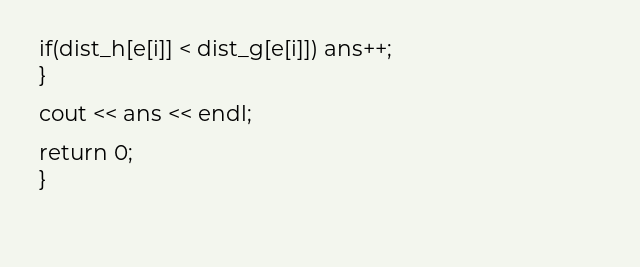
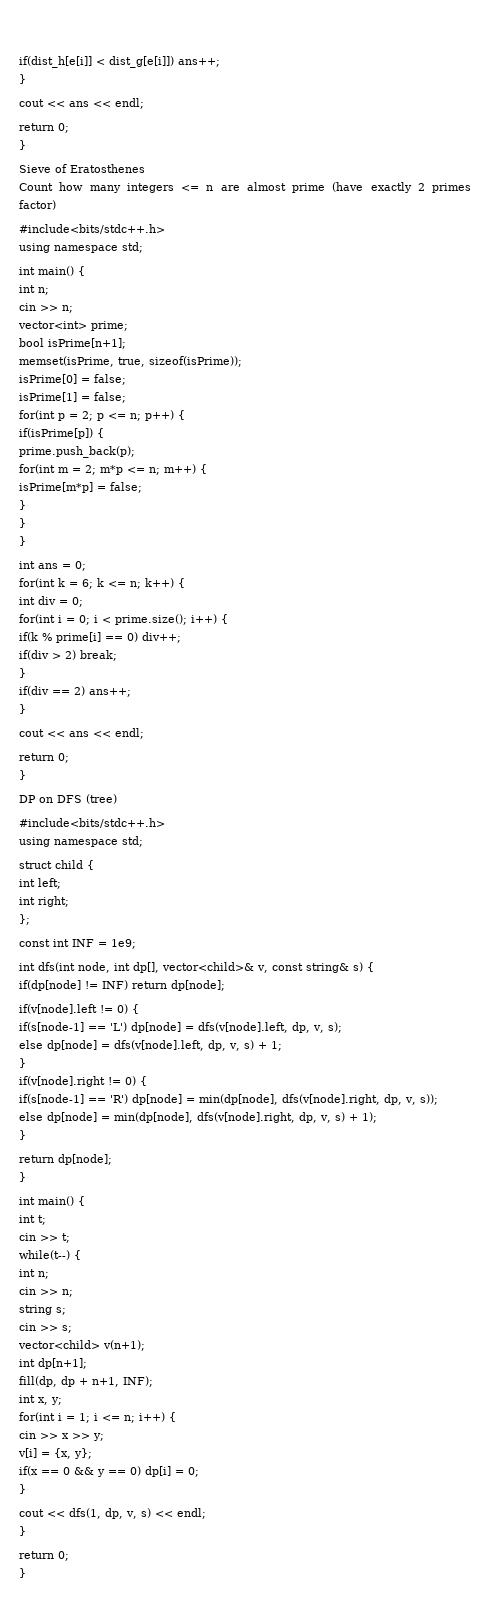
+ Sieve of Eratosthenes
+ Count how many integers <= n are almost prime (have exactly 2 primes factor)
+ #include<bits/stdc++.h>
+ using namespace std;
+ int main() {
+ int n;
+ cin >> n;
+ vector<int> prime;
+ bool isPrime[n+1];
+ memset(isPrime, true, sizeof(isPrime));
+ isPrime[0] = false;
+ isPrime[1] = false;
+ for(int p = 2; p <= n; p++) {
+ if(isPrime[p]) {
+ prime.push_back(p);
+ for(int m = 2; m*p <= n; m++) {
+ isPrime[m*p] = false;
+ }
+ }
+ }
+ int ans = 0;
+ for(int k = 6; k <= n; k++) {
+ int div = 0;
+ for(int i = 0; i < prime.size(); i++) {
+ if(k % prime[i] == 0) div++;
+ if(div > 2) break;
+ }
+ if(div == 2) ans++;
+ }
+ cout << ans << endl;
+ return 0;
+ }
+ DP on DFS (tree)
+ #include<bits/stdc++.h>
+ using namespace std;
+ struct child {
+ int left;
+ int right;
+ };
+ const int INF = 1e9;
+ int dfs(int node, int dp[], vector<child>& v, const string& s) {
+ if(dp[node] != INF) return dp[node];
+ if(v[node].left != 0) {
+ if(s[node-1] == 'L') dp[node] = dfs(v[node].left, dp, v, s);
+ else dp[node] = dfs(v[node].left, dp, v, s) + 1;
+ }
+ if(v[node].right != 0) {
+ if(s[node-1] == 'R') dp[node] = min(dp[node], dfs(v[node].right, dp, v, s));
+ else dp[node] = min(dp[node], dfs(v[node].right, dp, v, s) + 1);
+ }
+ return dp[node];
+ }
+ int main() {
+ int t;
+ cin >> t;
+ while(t--) {
+ int n;
+ cin >> n;
+ string s;
+ cin >> s;
+ vector<child> v(n+1);
+ int dp[n+1];
+ fill(dp, dp + n+1, INF);
+ int x, y;
+ for(int i = 1; i <= n; i++) {
+ cin >> x >> y;
+ v[i] = {x, y};
+ if(x == 0 && y == 0) dp[i] = 0;
+ }
+ cout << dfs(1, dp, v, s) << endl;
+ }
+ return 0;
+ }

